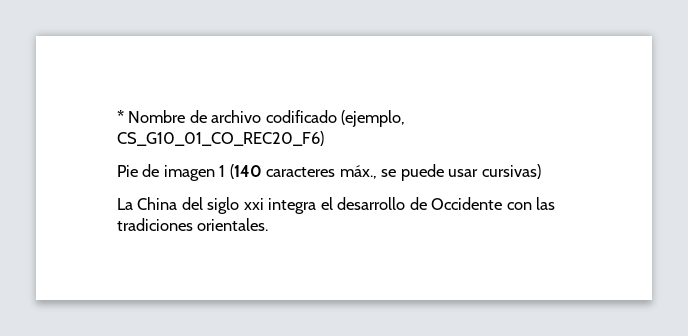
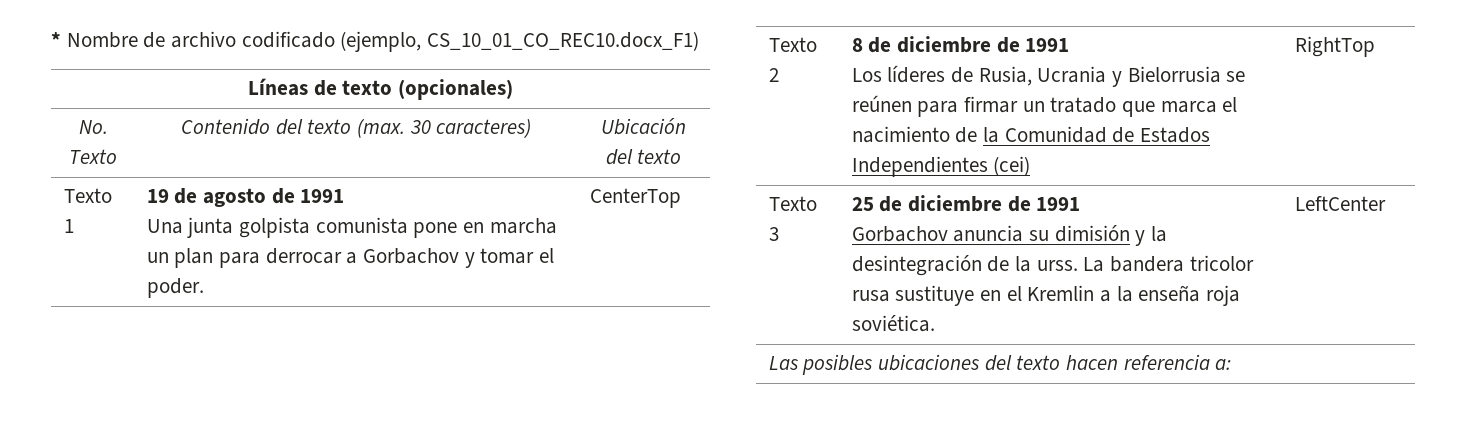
- * Nombre de archivo codificado (ejemplo, CS_G10_01_CO_REC20_F6)
- Pie de imagen 1 (140 caracteres máx., se puede usar cursivas)
- La China del siglo xxi integra el desarrollo de Occidente con las tradiciones orientales.
+ * Nombre de archivo codificado (ejemplo, CS_10_01_CO_REC10.docx_F1)
+ Líneas de texto (opcionales)
+ No. Texto | Contenido del texto (max. 30 caracteres) | Ubicación del texto
+ Texto 1 | 19 de agosto de 1991
+ Una junta golpista comunista pone en marcha un plan para derrocar a Gorbachov y tomar el poder. | CenterTop
+ Texto 2 | 8 de diciembre de 1991
+ Los líderes de Rusia, Ucrania y Bielorrusia se reúnen para firmar un tratado que marca el nacimiento de la Comunidad de Estados Independientes (cei) | RightTop
+ Texto 3 | 25 de diciembre de 1991
+ Gorbachov anuncia su dimisión y la desintegración de la urss. La bandera tricolor rusa sustituye en el Kremlin a la enseña roja soviética. | LeftCenter
+ Las posibles ubicaciones del texto hacen referencia a:

